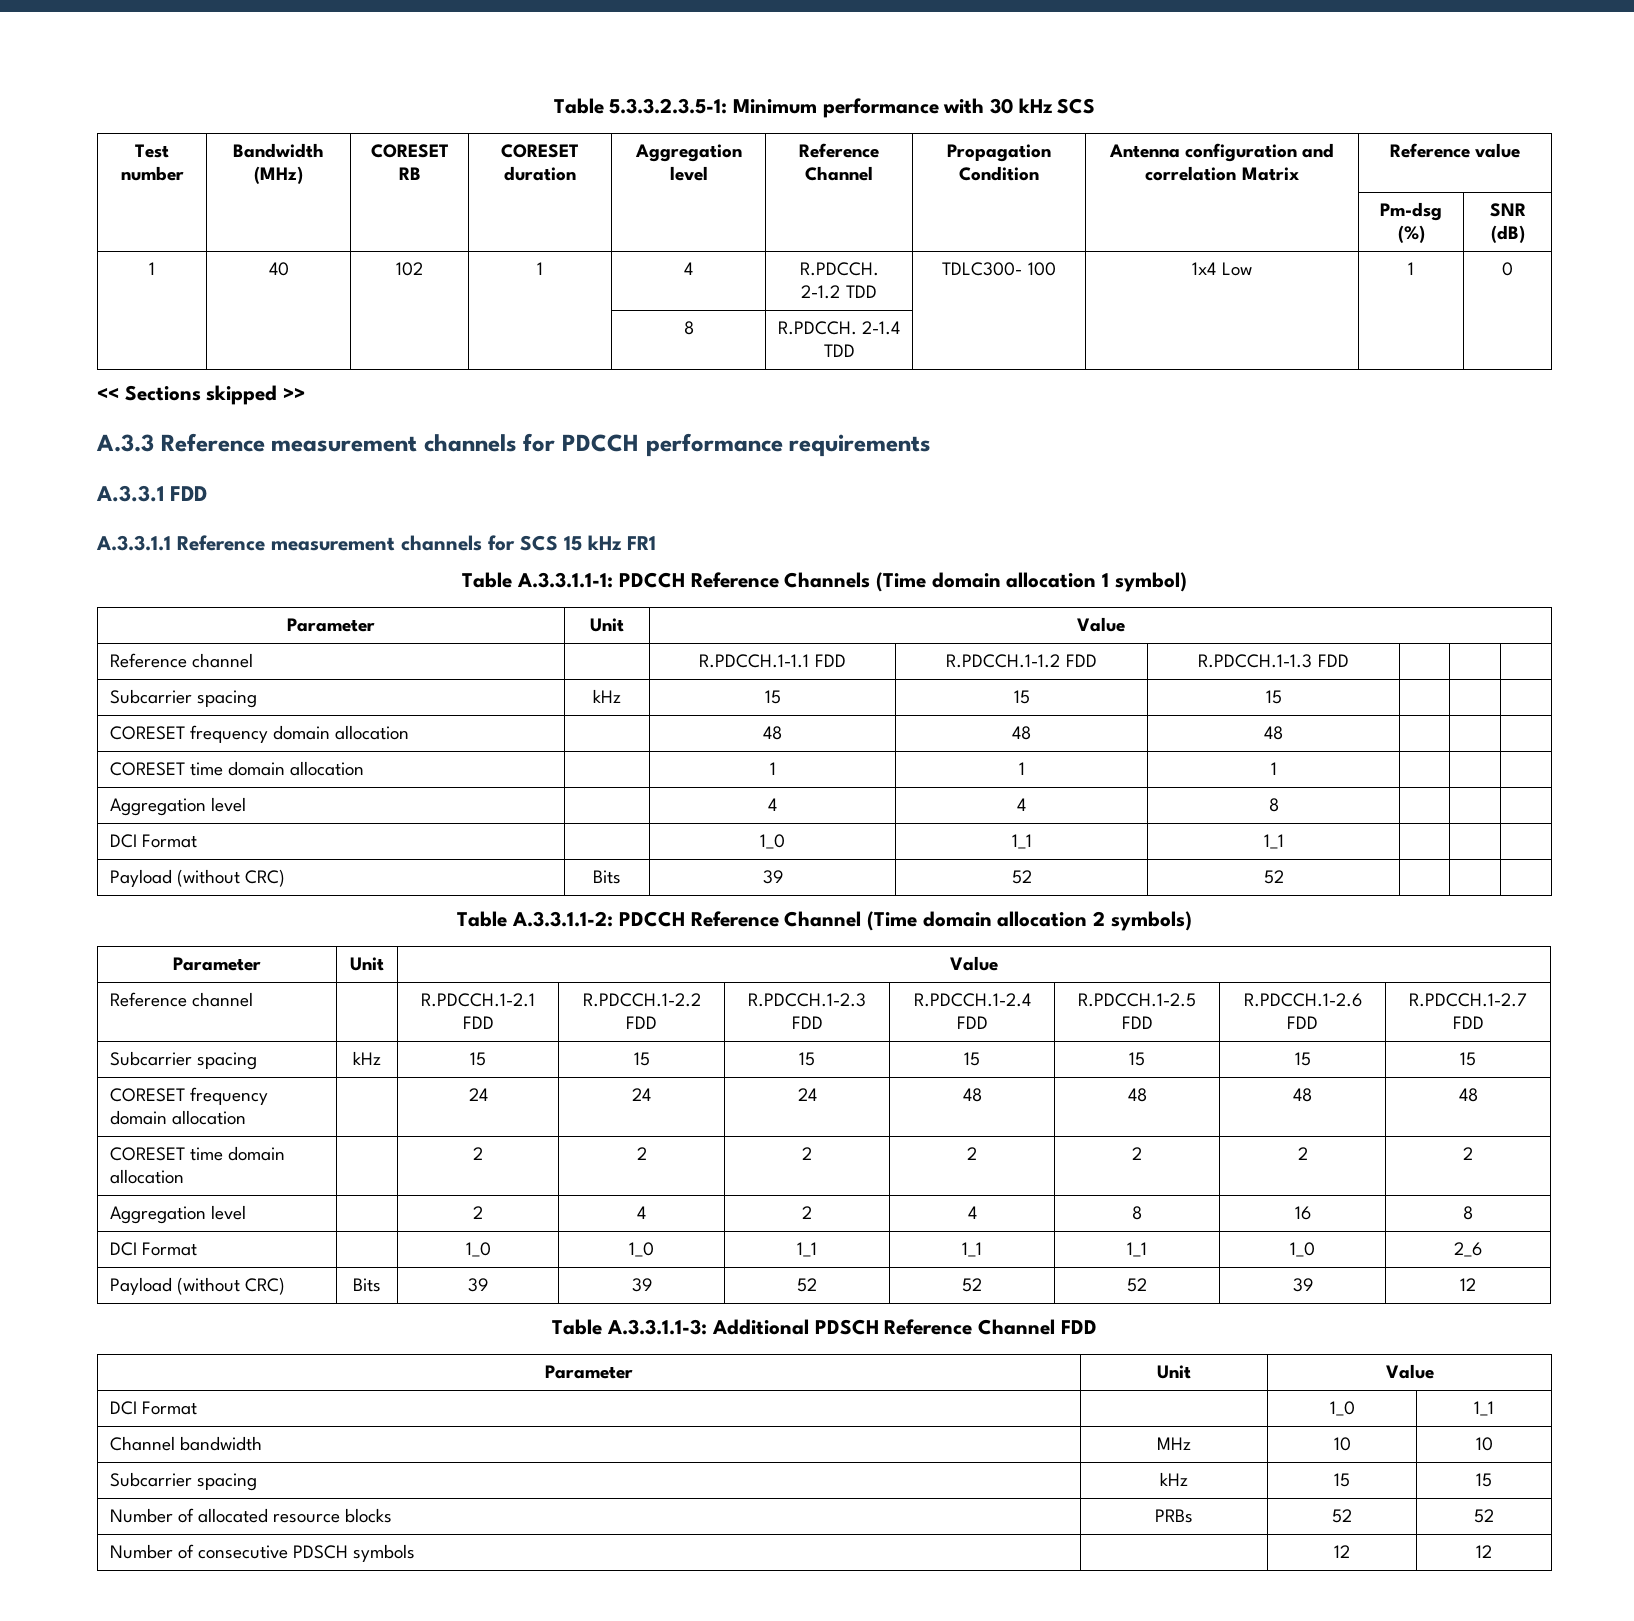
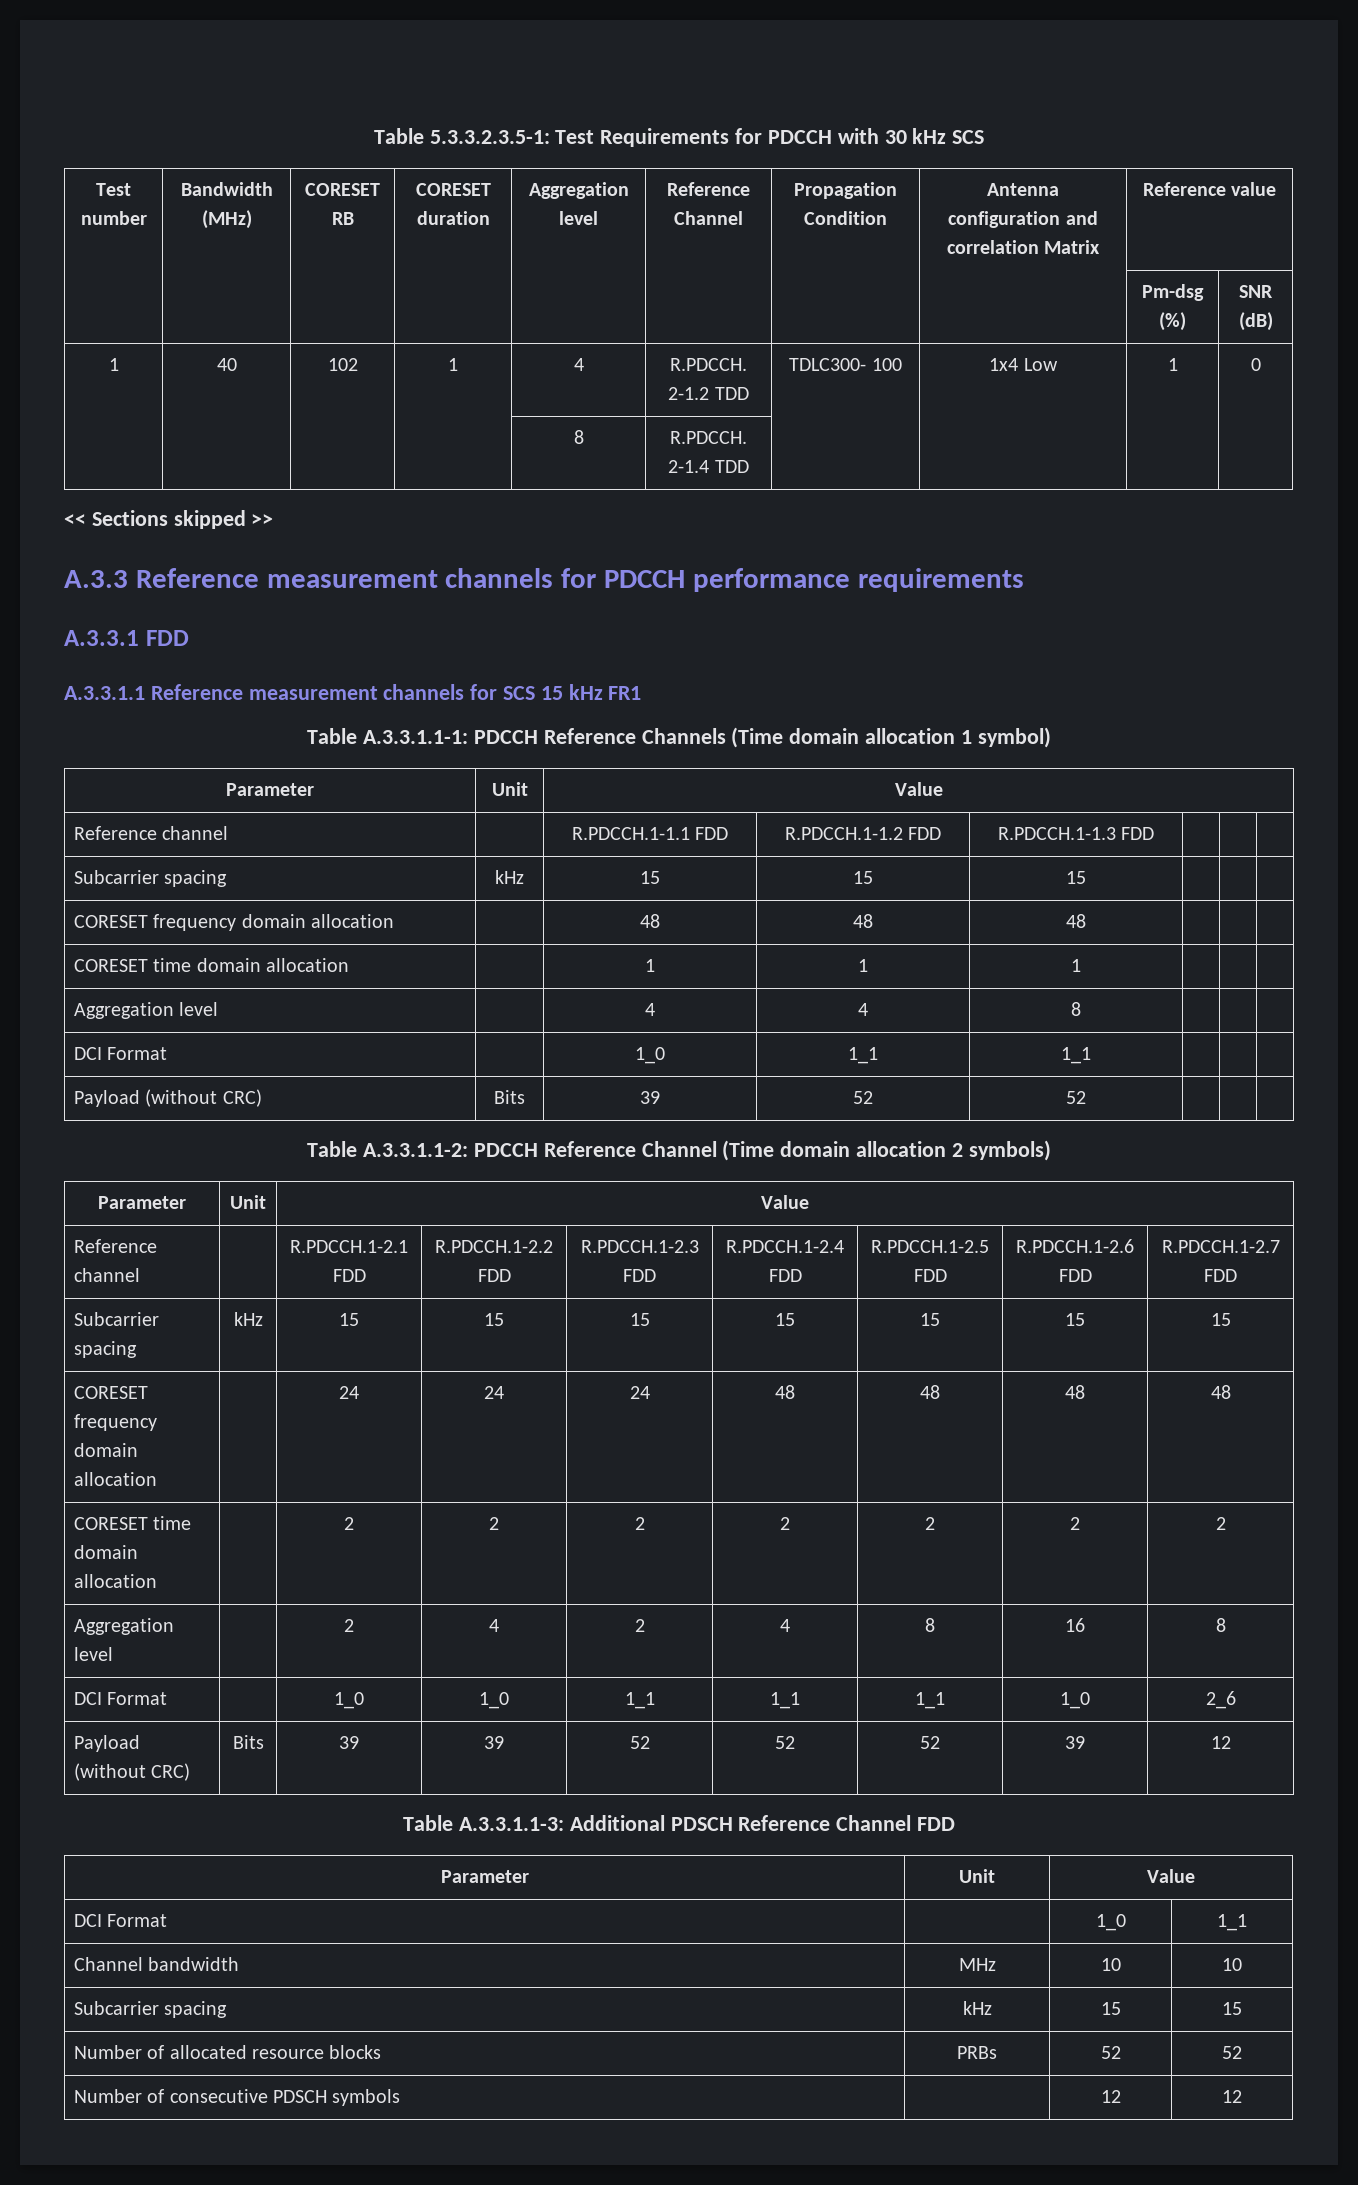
- Table 5.3.3.2.3.5-1: Minimum performance with 30 kHz SCS
+ Table 5.3.3.2.3.5-1: Test Requirements for PDCCH with 30 kHz SCS

